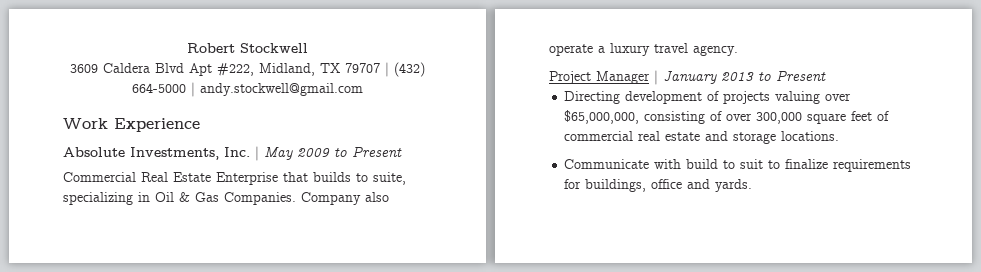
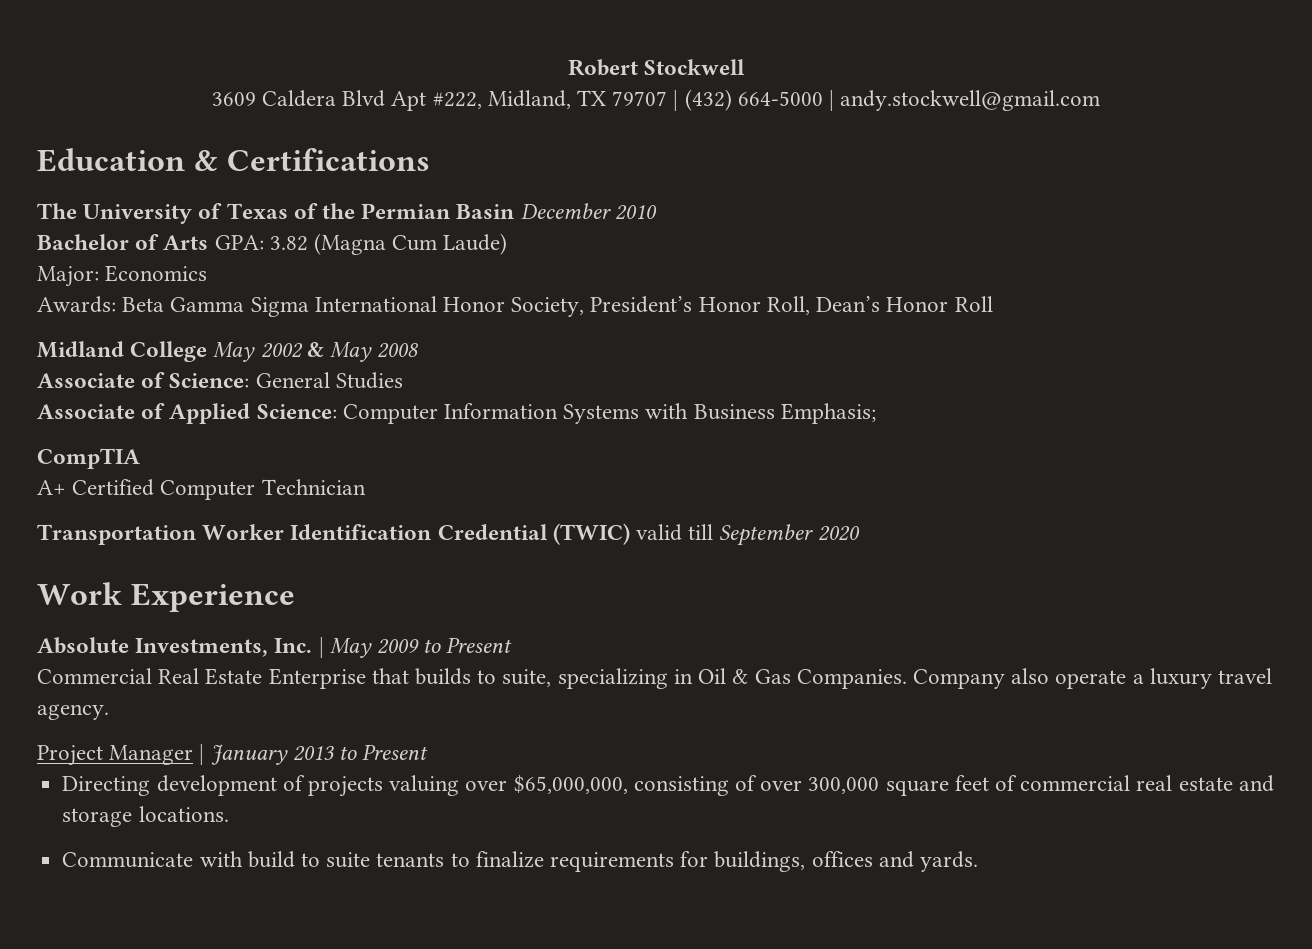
+ Education & Certifications
+ The University of Texas of the Permian Basin December 2010
+ Bachelor of Arts GPA: 3.82 (Magna Cum Laude)
+ Major: Economics
+ Awards: Beta Gamma Sigma International Honor Society, President’s Honor Roll, Dean’s Honor Roll
+ Midland College May 2002 & May 2008
+ Associate of Science: General Studies
+ Associate of Applied Science: Computer Information Systems with Business Emphasis;
+ CompTIA
+ A+ Certified Computer Technician
+ Transportation Worker Identification Credential (TWIC) valid till September 2020
- Communicate with build to suit to finalize requirements for buildings, office and yards.
+ Communicate with build to suite tenants to finalize requirements for buildings, offices and yards.

